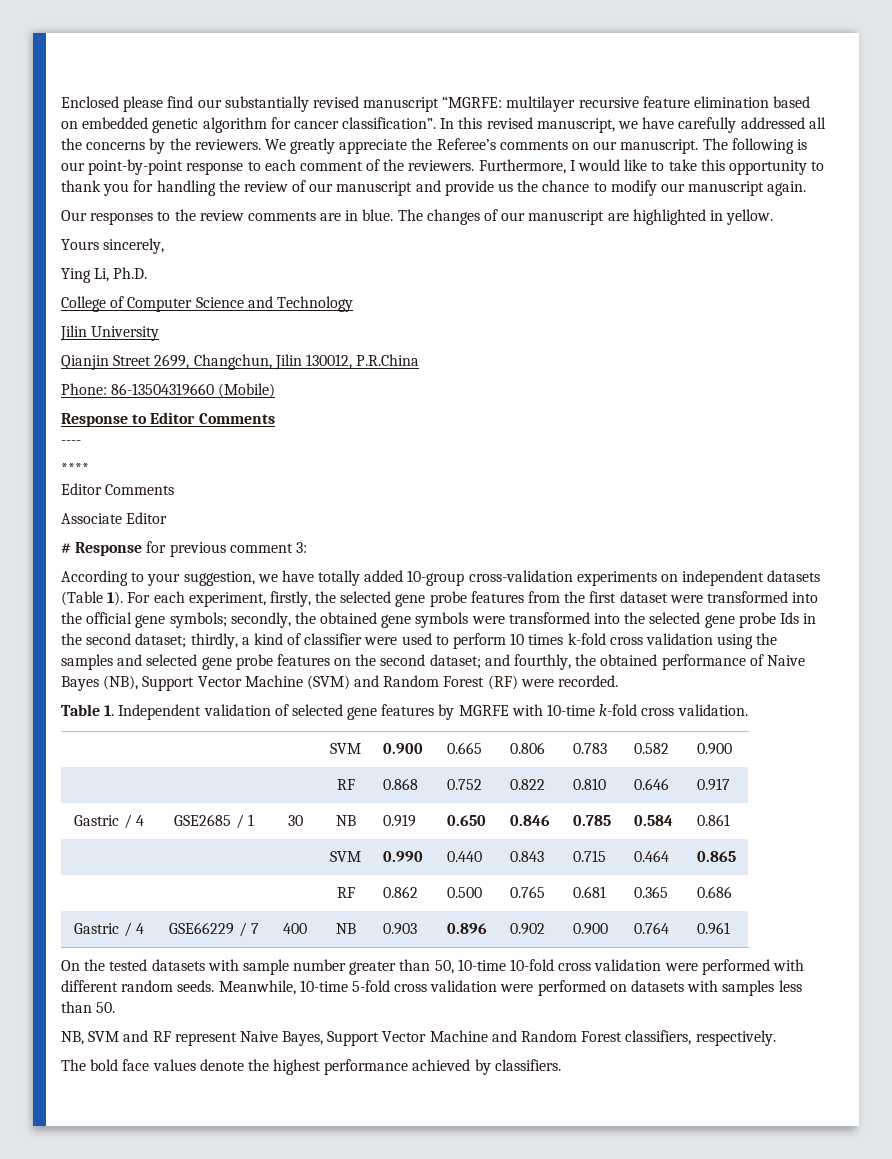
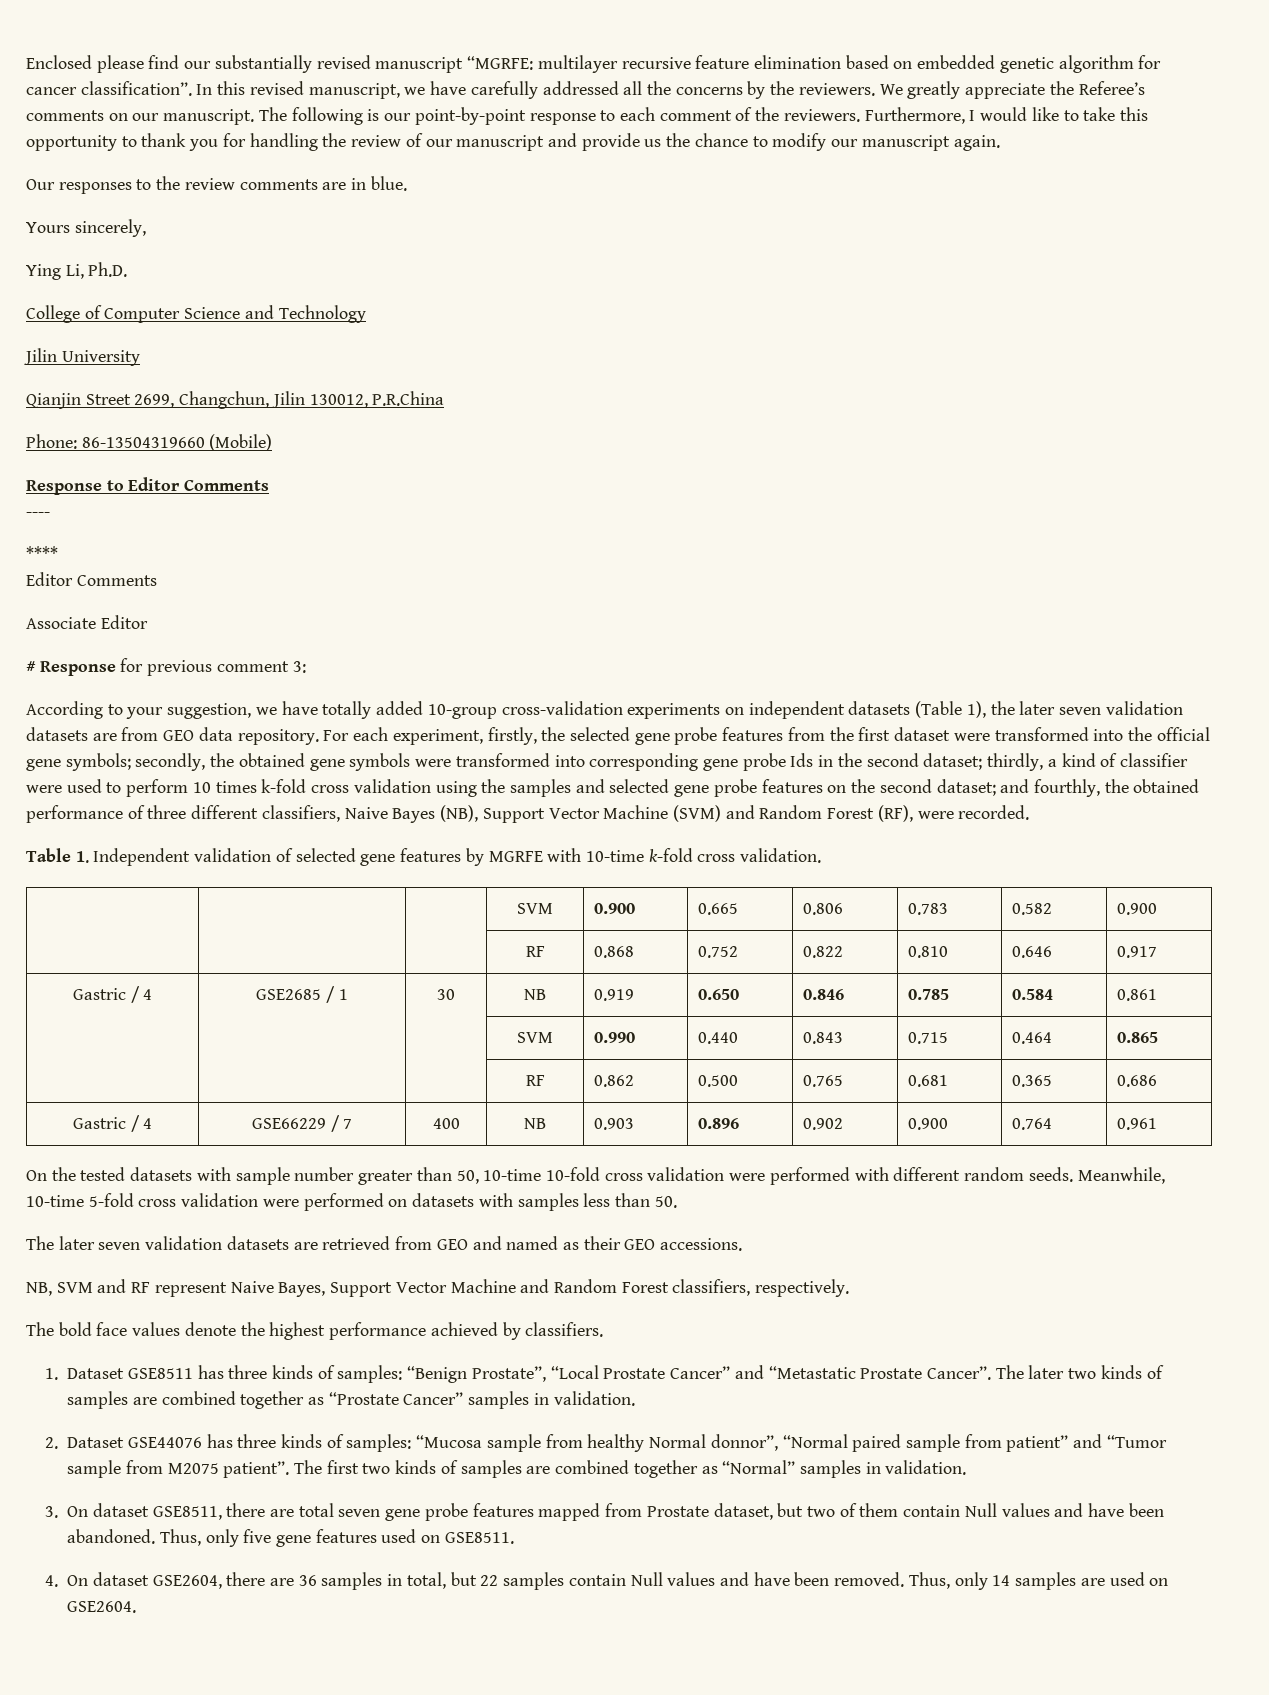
- The changes of our manuscript are highlighted in yellow.
- According to your suggestion, we have totally added 10-group cross-validation experiments on independent datasets (Table 1).
+ According to your suggestion, we have totally added 10-group cross-validation experiments on independent datasets (Table 1), the later seven validation datasets are from GEO data repository.
- secondly, the obtained gene symbols were transformed into the selected gene probe Ids in the second dataset;
+ secondly, the obtained gene symbols were transformed into corresponding gene probe Ids in the second dataset;
- and fourthly, the obtained performance of Naive Bayes (NB), Support Vector Machine (SVM) and Random Forest (RF) were recorded.
+ and fourthly, the obtained performance of three different classifiers, Naive Bayes (NB), Support Vector Machine (SVM) and Random Forest (RF), were recorded.
+ The later seven validation datasets are retrieved from GEO and named as their GEO accessions.
+ 1. Dataset GSE8511 has three kinds of samples: “Benign Prostate”, “Local Prostate Cancer” and “Metastatic Prostate Cancer”. The later two kinds of samples are combined together as “Prostate Cancer” samples in validation.
+ 2. Dataset GSE44076 has three kinds of samples: “Mucosa sample from healthy Normal donnor”, “Normal paired sample from patient” and “Tumor sample from M2075 patient”. The first two kinds of samples are combined together as “Normal” samples in validation.
+ 3. On dataset GSE8511, there are total seven gene probe features mapped from Prostate dataset, but two of them contain Null values and have been abandoned. Thus, only five gene features used on GSE8511.
+ 4. On dataset GSE2604, there are 36 samples in total, but 22 samples contain Null values and have been removed. Thus, only 14 samples are used on GSE2604.

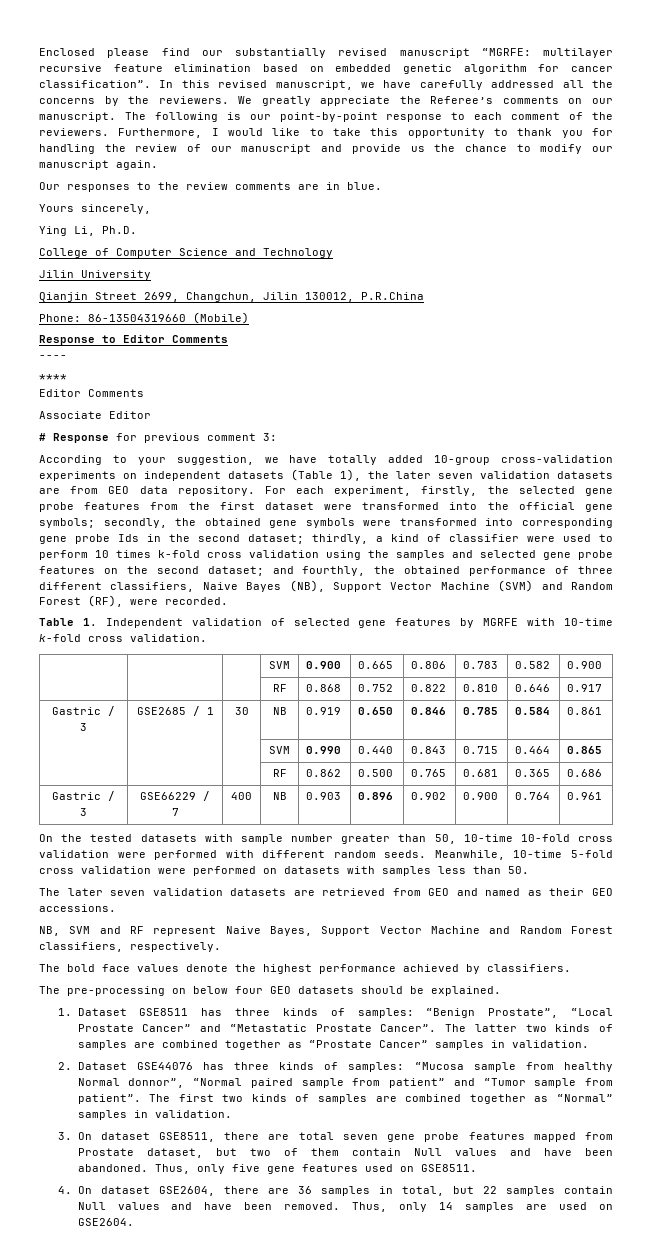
- Gastric / 4 | GSE2685 / 1 | 30 | NB | 0.919 | 0.650 | 0.846 | 0.785 | 0.584 | 0.861
+ Gastric / 3 | GSE2685 / 1 | 30 | NB | 0.919 | 0.650 | 0.846 | 0.785 | 0.584 | 0.861
- Gastric / 4 | GSE66229 / 7 | 400 | NB | 0.903 | 0.896 | 0.902 | 0.900 | 0.764 | 0.961
+ Gastric / 3 | GSE66229 / 7 | 400 | NB | 0.903 | 0.896 | 0.902 | 0.900 | 0.764 | 0.961
+ The pre-processing on below four GEO datasets should be explained.
- The later two kinds of samples are combined together as “Prostate Cancer” samples in validation.
+ The latter two kinds of samples are combined together as “Prostate Cancer” samples in validation.
- 2. Dataset GSE44076 has three kinds of samples: “Mucosa sample from healthy Normal donnor”, “Normal paired sample from patient” and “Tumor sample from M2075 patient”.
+ 2. Dataset GSE44076 has three kinds of samples: “Mucosa sample from healthy Normal donnor”, “Normal paired sample from patient” and “Tumor sample from patient”.

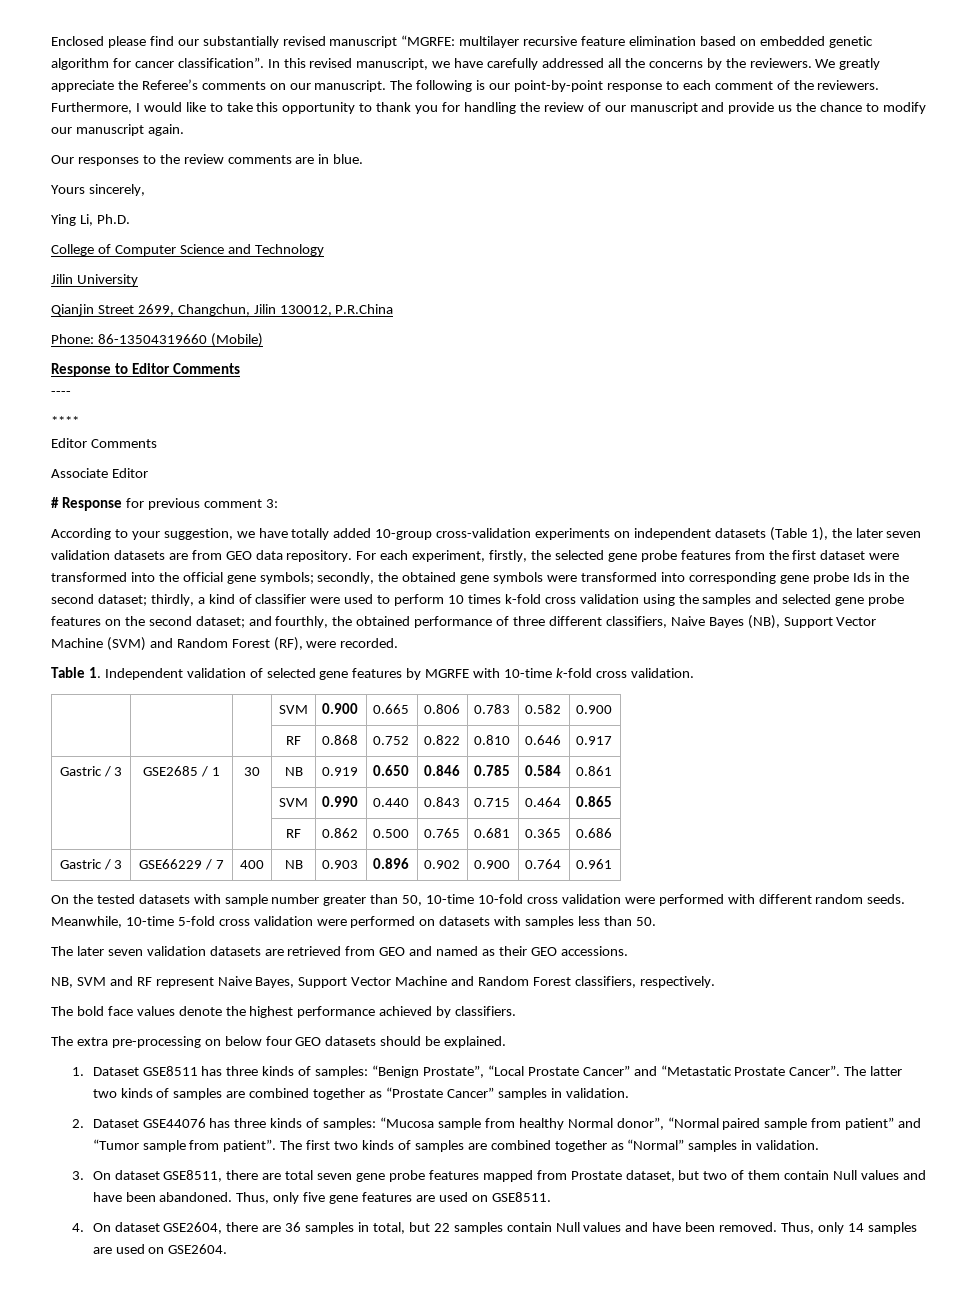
- The pre-processing on below four GEO datasets should be explained.
+ The extra pre-processing on below four GEO datasets should be explained.
- 2. Dataset GSE44076 has three kinds of samples: “Mucosa sample from healthy Normal donnor”, “Normal paired sample from patient” and “Tumor sample from patient”.
+ 2. Dataset GSE44076 has three kinds of samples: “Mucosa sample from healthy Normal donor”, “Normal paired sample from patient” and “Tumor sample from patient”.
- Thus, only five gene features used on GSE8511.
+ Thus, only five gene features are used on GSE8511.

